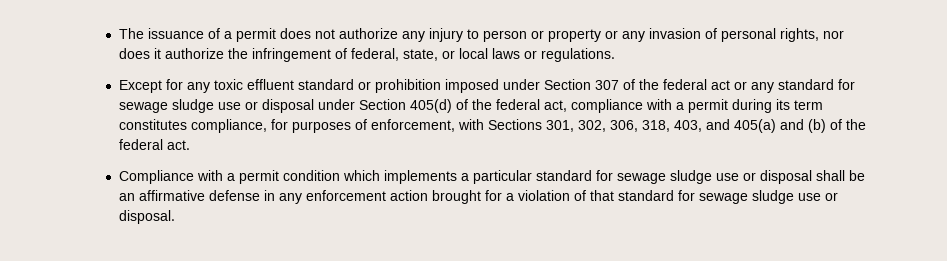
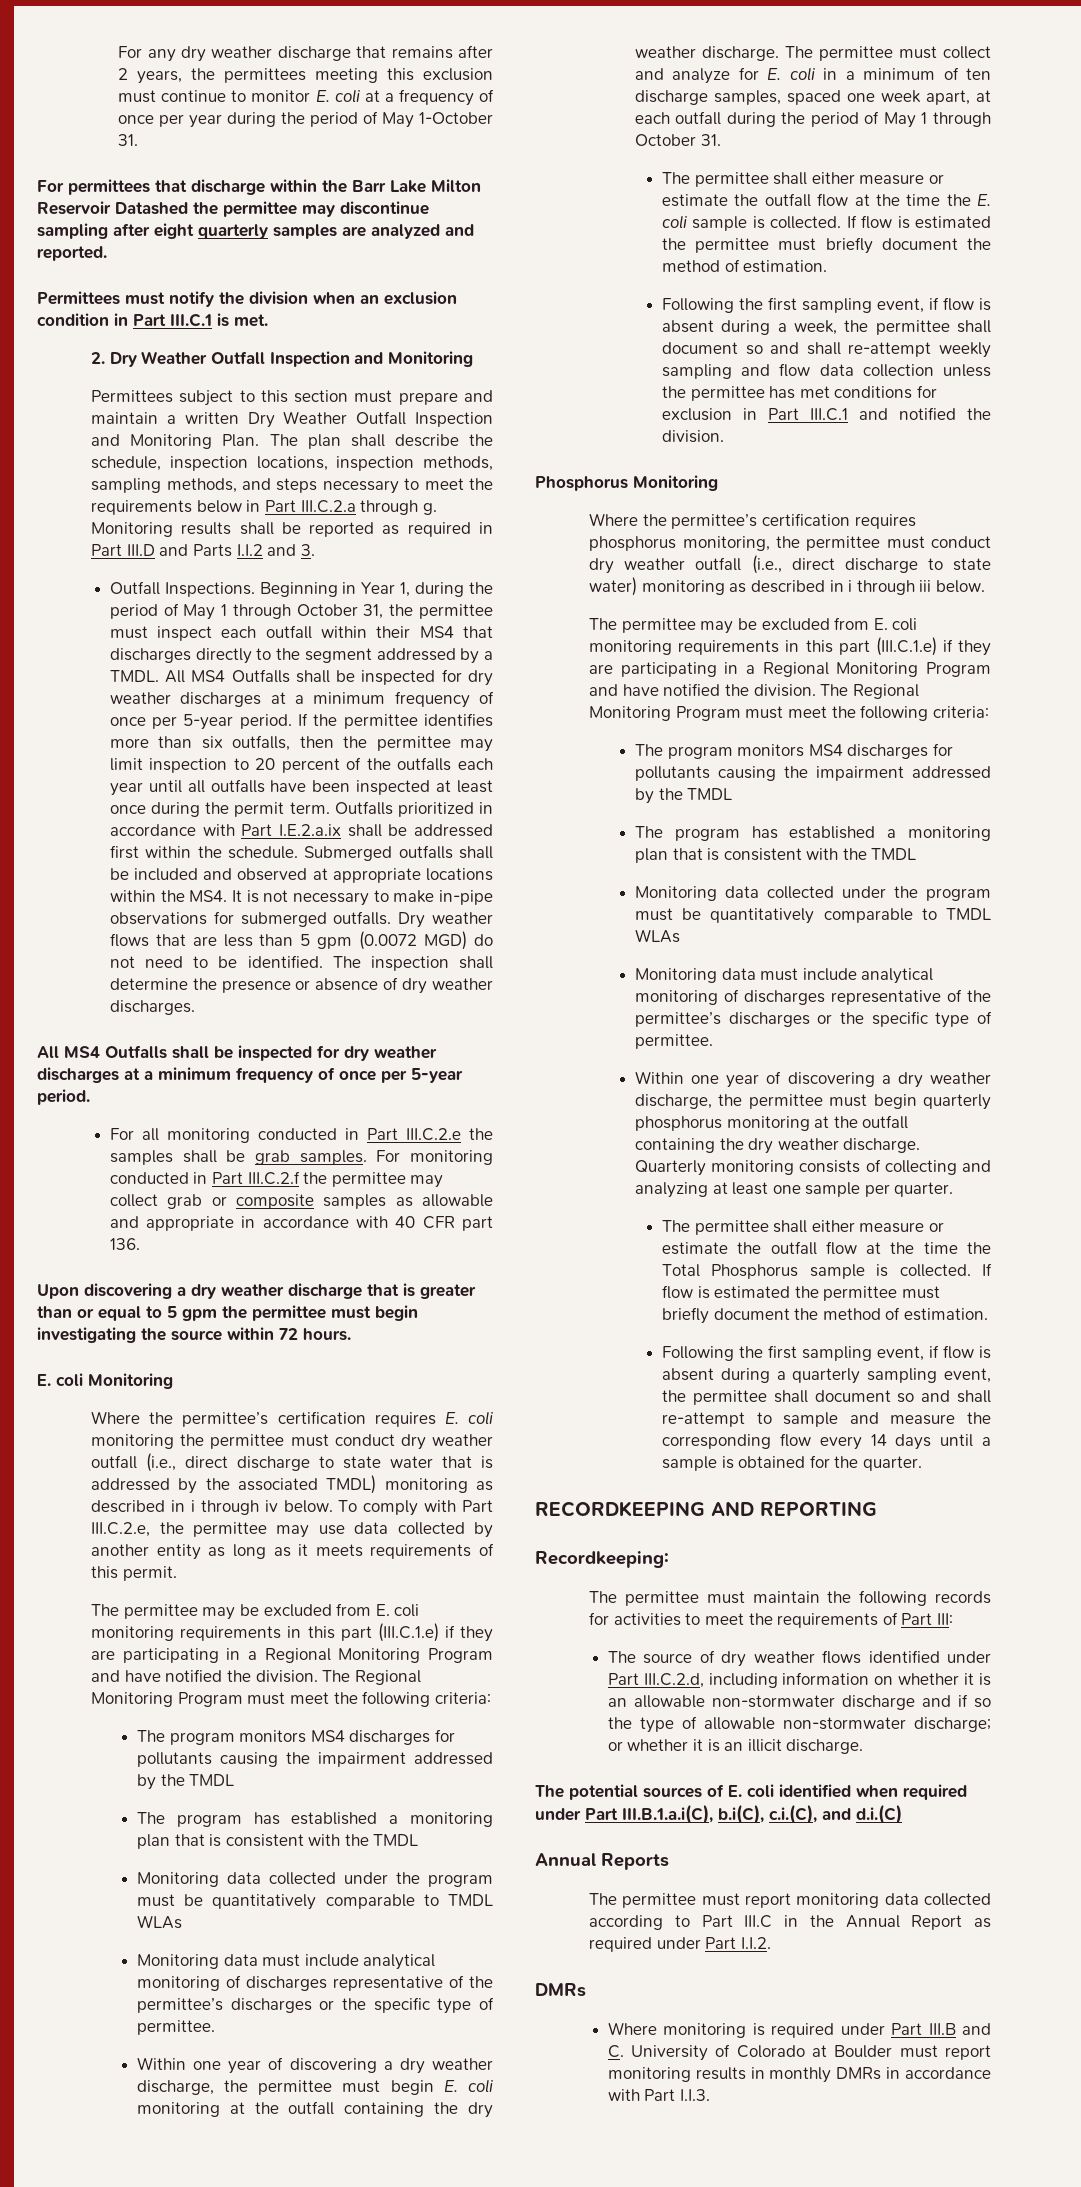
- The issuance of a permit does not authorize any injury to person or property or any invasion of personal rights, nor does it authorize the infringement of federal, state, or local laws or regulations.
- Except for any toxic effluent standard or prohibition imposed under Section 307 of the federal act or any standard for sewage sludge use or disposal under Section 405(d) of the federal act, compliance with a permit during its term constitutes compliance, for purposes of enforcement, with Sections 301, 302, 306, 318, 403, and 405(a) and (b) of the federal act.
- Compliance with a permit condition which implements a particular standard for sewage sludge use or disposal shall be an affirmative defense in any enforcement action brought for a violation of that standard for sewage sludge use or disposal.
+ For any dry weather discharge that remains after 2 years, the permittees meeting this exclusion must continue to monitor E. coli at a frequency of once per year during the period of May 1-October 31.
+ For permittees that discharge within the Barr Lake Milton Reservoir Datashed the permittee may discontinue sampling after eight quarterly samples are analyzed and reported.
+ Permittees must notify the division when an exclusion condition in Part III.C.1 is met.
+ 2. Dry Weather Outfall Inspection and Monitoring
+ Permittees subject to this section must prepare and maintain a written Dry Weather Outfall Inspection and Monitoring Plan. The plan shall describe the schedule, inspection locations, inspection methods, sampling methods, and steps necessary to meet the requirements below in Part III.C.2.a through g. Monitoring results shall be reported as required in Part III.D and Parts I.I.2 and 3.
+ Outfall Inspections. Beginning in Year 1, during the period of May 1 through October 31, the permittee must inspect each outfall within their MS4 that discharges directly to the segment addressed by a TMDL. All MS4 Outfalls shall be inspected for dry weather discharges at a minimum frequency of once per 5-year period. If the permittee identifies more than six outfalls, then the permittee may limit inspection to 20 percent of the outfalls each year until all outfalls have been inspected at least once during the permit term. Outfalls prioritized in accordance with Part I.E.2.a.ix shall be addressed first within the schedule. Submerged outfalls shall be included and observed at appropriate locations within the MS4. It is not necessary to make in-pipe observations for submerged outfalls. Dry weather flows that are less than 5 gpm (0.0072 MGD) do not need to be identified. The inspection shall determine the presence or absence of dry weather discharges.
+ All MS4 Outfalls shall be inspected for dry weather discharges at a minimum frequency of once per 5-year period.
+ For all monitoring conducted in Part III.C.2.e the samples shall be grab samples. For monitoring conducted in Part III.C.2.f the permittee may collect grab or composite samples as allowable and appropriate in accordance with 40 CFR part 136.
+ Upon discovering a dry weather discharge that is greater than or equal to 5 gpm the permittee must begin investigating the source within 72 hours.
+ E. coli Monitoring
+ Where the permittee’s certification requires E. coli monitoring the permittee must conduct dry weather outfall (i.e., direct discharge to state water that is addressed by the associated TMDL) monitoring as described in i through iv below. To comply with Part III.C.2.e, the permittee may use data collected by another entity as long as it meets requirements of this permit.
+ The permittee may be excluded from E. coli monitoring requirements in this part (III.C.1.e) if they are participating in a Regional Monitoring Program and have notified the division. The Regional Monitoring Program must meet the following criteria:
+ The program monitors MS4 discharges for pollutants causing the impairment addressed by the TMDL
+ The program has established a monitoring plan that is consistent with the TMDL
+ Monitoring data collected under the program must be quantitatively comparable to TMDL WLAs
+ Monitoring data must include analytical monitoring of discharges representative of the permittee’s discharges or the specific type of permittee.
+ Within one year of discovering a dry weather discharge, the permittee must begin E. coli monitoring at the outfall containing the dry weather discharge. The permittee must collect and analyze for E. coli in a minimum of ten discharge samples, spaced one week apart, at each outfall during the period of May 1 through October 31.
+ The permittee shall either measure or estimate the outfall flow at the time the E. coli sample is collected. If flow is estimated the permittee must briefly document the method of estimation.
+ Following the first sampling event, if flow is absent during a week, the permittee shall document so and shall re-attempt weekly sampling and flow data collection unless the permittee has met conditions for exclusion in Part III.C.1 and notified the division.
+ Phosphorus Monitoring
+ Where the permittee’s certification requires phosphorus monitoring, the permittee must conduct dry weather outfall (i.e., direct discharge to state water) monitoring as described in i through iii below.
+ The permittee may be excluded from E. coli monitoring requirements in this part (III.C.1.e) if they are participating in a Regional Monitoring Program and have notified the division. The Regional Monitoring Program must meet the following criteria:
+ The program monitors MS4 discharges for pollutants causing the impairment addressed by the TMDL
+ The program has established a monitoring plan that is consistent with the TMDL
+ Monitoring data collected under the program must be quantitatively comparable to TMDL WLAs
+ Monitoring data must include analytical monitoring of discharges representative of the permittee’s discharges or the specific type of permittee.
+ Within one year of discovering a dry weather discharge, the permittee must begin quarterly phosphorus monitoring at the outfall containing the dry weather discharge. Quarterly monitoring consists of collecting and analyzing at least one sample per quarter.
+ The permittee shall either measure or estimate the outfall flow at the time the Total Phosphorus sample is collected. If flow is estimated the permittee must briefly document the method of estimation.
+ Following the first sampling event, if flow is absent during a quarterly sampling event, the permittee shall document so and shall re-attempt to sample and measure the corresponding flow every 14 days until a sample is obtained for the quarter.
+ RECORDKEEPING AND REPORTING
+ Recordkeeping:
+ The permittee must maintain the following records for activities to meet the requirements of Part III:
+ The source of dry weather flows identified under Part III.C.2.d, including information on whether it is an allowable non-stormwater discharge and if so the type of allowable non-stormwater discharge; or whether it is an illicit discharge.
+ The potential sources of E. coli identified when required under Part III.B.1.a.i(C), b.i(C), c.i.(C), and d.i.(C)
+ Annual Reports
+ The permittee must report monitoring data collected according to Part III.C in the Annual Report as required under Part I.I.2.
+ DMRs
+ Where monitoring is required under Part III.B and C. University of Colorado at Boulder must report monitoring results in monthly DMRs in accordance with Part I.I.3.

